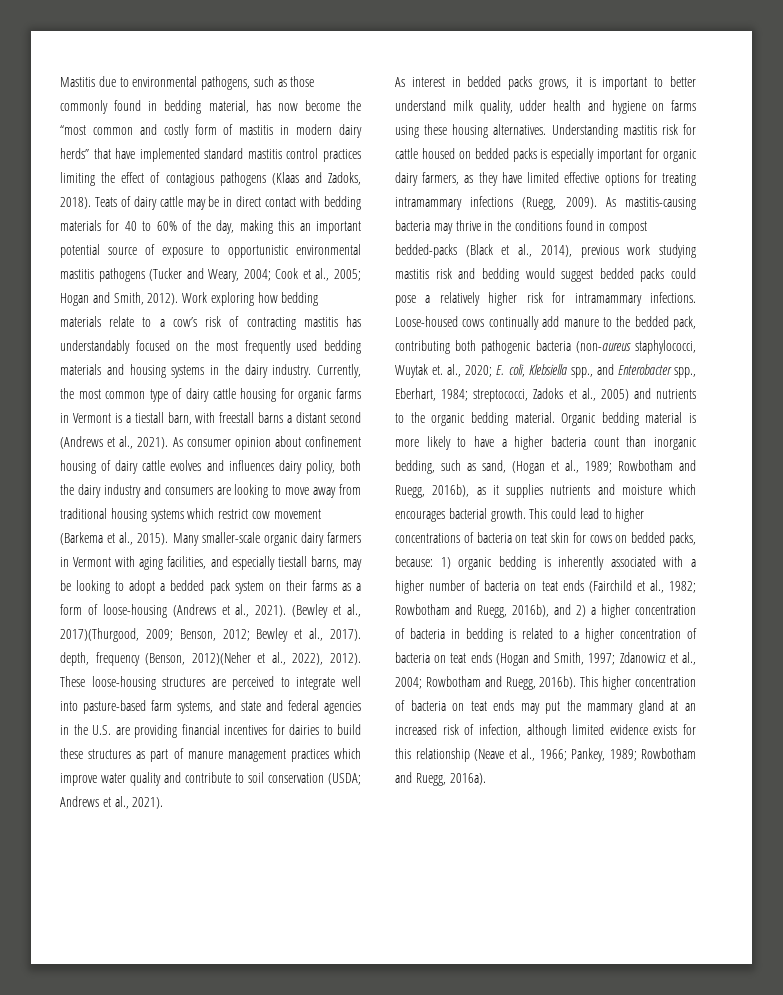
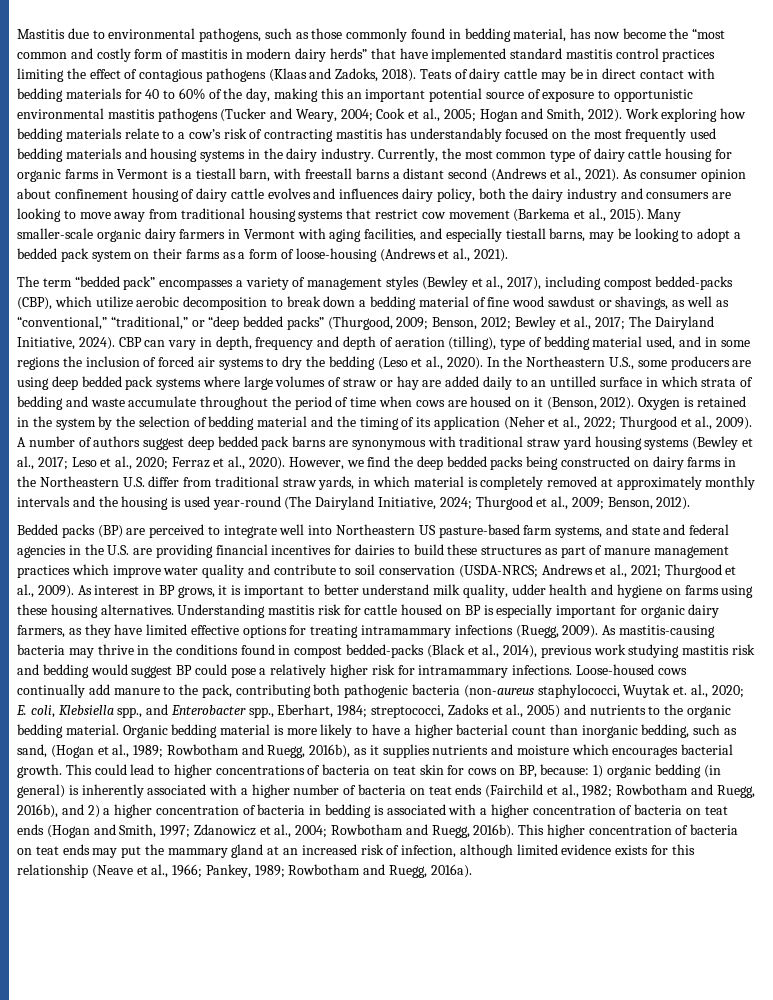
- As consumer opinion about confinement housing of dairy cattle evolves and influences dairy policy, both the dairy industry and consumers are looking to move away from traditional housing systems which restrict cow movement (Barkema et al., 2015).
+ As consumer opinion about confinement housing of dairy cattle evolves and influences dairy policy, both the dairy industry and consumers are looking to move away from traditional housing systems that restrict cow movement (Barkema et al., 2015).
- Many smaller-scale organic dairy farmers in Vermont with aging facilities, and especially tiestall barns, may be looking to adopt a bedded pack system on their farms as a form of loose-housing (Andrews et al., 2021). (Bewley et al., 2017)(Thurgood, 2009;
+ Many smaller-scale organic dairy farmers in Vermont with aging facilities, and especially tiestall barns, may be looking to adopt a bedded pack system on their farms as a form of loose-housing (Andrews et al., 2021).
+ The term “bedded pack” encompasses a variety of management styles (Bewley et al., 2017), including compost bedded-packs (CBP), which utilize aerobic decomposition to break down a bedding material of fine wood sawdust or shavings, as well as “conventional,” “traditional,” or “deep bedded packs” (Thurgood, 2009;
- Bewley et al., 2017). depth, frequency (Benson, 2012)(Neher et al., 2022), 2012). These loose-housing structures are perceived to integrate well into pasture-based farm systems, and state and federal agencies in the U.S. are providing financial incentives for dairies to build these structures as part of manure management practices which improve water quality and contribute to soil conservation (USDA;
+ Bewley et al., 2017; The Dairyland Initiative, 2024). CBP can vary in depth, frequency and depth of aeration (tilling), type of bedding material used, and in some regions the inclusion of forced air systems to dry the bedding (Leso et al., 2020). In the Northeastern U.S., some producers are using deep bedded pack systems where large volumes of straw or hay are added daily to an untilled surface in which strata of bedding and waste accumulate throughout the period of time when cows are housed on it (Benson, 2012). Oxygen is retained in the system by the selection of bedding material and the timing of its application (Neher et al., 2022; Thurgood et al., 2009). A number of authors suggest deep bedded pack barns are synonymous with traditional straw yard housing systems (Bewley et al., 2017; Leso et al., 2020; Ferraz et al., 2020). However, we find the deep bedded packs being constructed on dairy farms in the Northeastern U.S. differ from traditional straw yards, in which material is completely removed at approximately monthly intervals and the housing is used year-round (The Dairyland Initiative, 2024; Thurgood et al., 2009; Benson, 2012).
+ Bedded packs (BP) are perceived to integrate well into Northeastern US pasture-based farm systems, and state and federal agencies in the U.S. are providing financial incentives for dairies to build these structures as part of manure management practices which improve water quality and contribute to soil conservation (USDA-NRCS;
- Andrews et al., 2021).
- As interest in bedded packs grows, it is important to better understand milk quality, udder health and hygiene on farms using these housing alternatives.
+ Andrews et al., 2021; Thurgood et al., 2009). As interest in BP grows, it is important to better understand milk quality, udder health and hygiene on farms using these housing alternatives.
- Understanding mastitis risk for cattle housed on bedded packs is especially important for organic dairy farmers, as they have limited effective options for treating intramammary infections (Ruegg, 2009).
+ Understanding mastitis risk for cattle housed on BP is especially important for organic dairy farmers, as they have limited effective options for treating intramammary infections (Ruegg, 2009).
- As mastitis-causing bacteria may thrive in the conditions found in compost bedded-packs (Black et al., 2014), previous work studying mastitis risk and bedding would suggest bedded packs could pose a relatively higher risk for intramammary infections.
+ As mastitis-causing bacteria may thrive in the conditions found in compost bedded-packs (Black et al., 2014), previous work studying mastitis risk and bedding would suggest BP could pose a relatively higher risk for intramammary infections.
- Loose-housed cows continually add manure to the bedded pack, contributing both pathogenic bacteria (non-aureus staphylococci, Wuytak et. al., 2020; E. coli, Klebsiella spp., and Enterobacter spp., Eberhart, 1984; streptococci, Zadoks et al., 2005) and nutrients to the organic bedding material.
+ Loose-housed cows continually add manure to the pack, contributing both pathogenic bacteria (non-aureus staphylococci, Wuytak et. al., 2020; E. coli, Klebsiella spp., and Enterobacter spp., Eberhart, 1984; streptococci, Zadoks et al., 2005) and nutrients to the organic bedding material.
- Organic bedding material is more likely to have a higher bacteria count than inorganic bedding, such as sand, (Hogan et al., 1989; Rowbotham and Ruegg, 2016b), as it supplies nutrients and moisture which encourages bacterial growth.
+ Organic bedding material is more likely to have a higher bacterial count than inorganic bedding, such as sand, (Hogan et al., 1989; Rowbotham and Ruegg, 2016b), as it supplies nutrients and moisture which encourages bacterial growth.
- This could lead to higher concentrations of bacteria on teat skin for cows on bedded packs, because:
+ This could lead to higher concentrations of bacteria on teat skin for cows on BP, because:
- 1) organic bedding is inherently associated with a higher number of bacteria on teat ends (Fairchild et al., 1982;
+ 1) organic bedding (in general) is inherently associated with a higher number of bacteria on teat ends (Fairchild et al., 1982;
- Rowbotham and Ruegg, 2016b), and 2) a higher concentration of bacteria in bedding is related to a higher concentration of bacteria on teat ends (Hogan and Smith, 1997;
+ Rowbotham and Ruegg, 2016b), and 2) a higher concentration of bacteria in bedding is associated with a higher concentration of bacteria on teat ends (Hogan and Smith, 1997;

